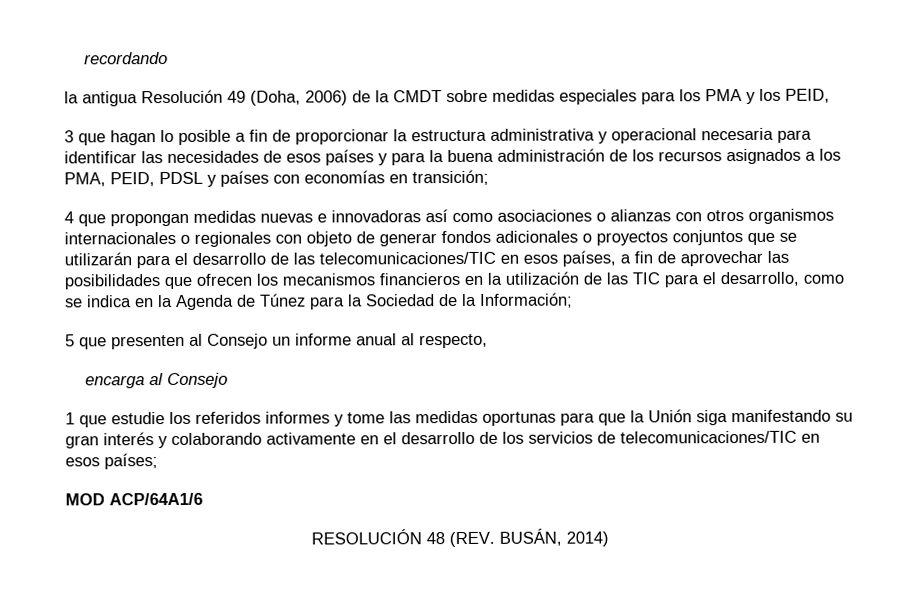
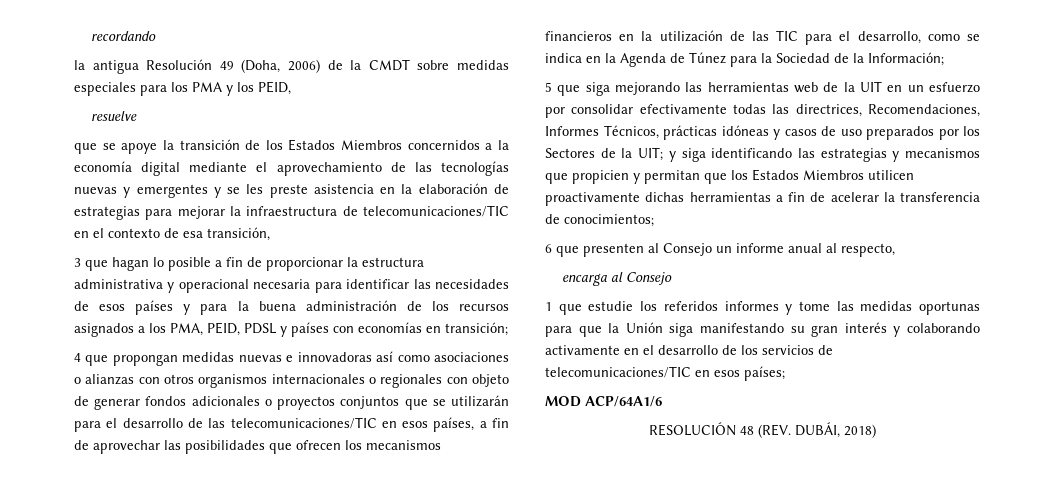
+ resuelve
+ que se apoye la transición de los Estados Miembros concernidos a la economía digital mediante el aprovechamiento de las tecnologías nuevas y emergentes y se les preste asistencia en la elaboración de estrategias para mejorar la infraestructura de telecomunicaciones/TIC en el contexto de esa transición,
- 5 que presenten al Consejo un informe anual al respecto,
+ 5 que siga mejorando las herramientas web de la UIT en un esfuerzo por consolidar efectivamente todas las directrices, Recomendaciones, Informes Técnicos, prácticas idóneas y casos de uso preparados por los Sectores de la UIT; y siga identificando las estrategias y mecanismos que propicien y permitan que los Estados Miembros utilicen proactivamente dichas herramientas a fin de acelerar la transferencia de conocimientos;
+ 6 que presenten al Consejo un informe anual al respecto,
- RESOLUCIÓN 48 (REV. BUSÁN, 2014)
+ RESOLUCIÓN 48 (REV. DUBÁI, 2018)

